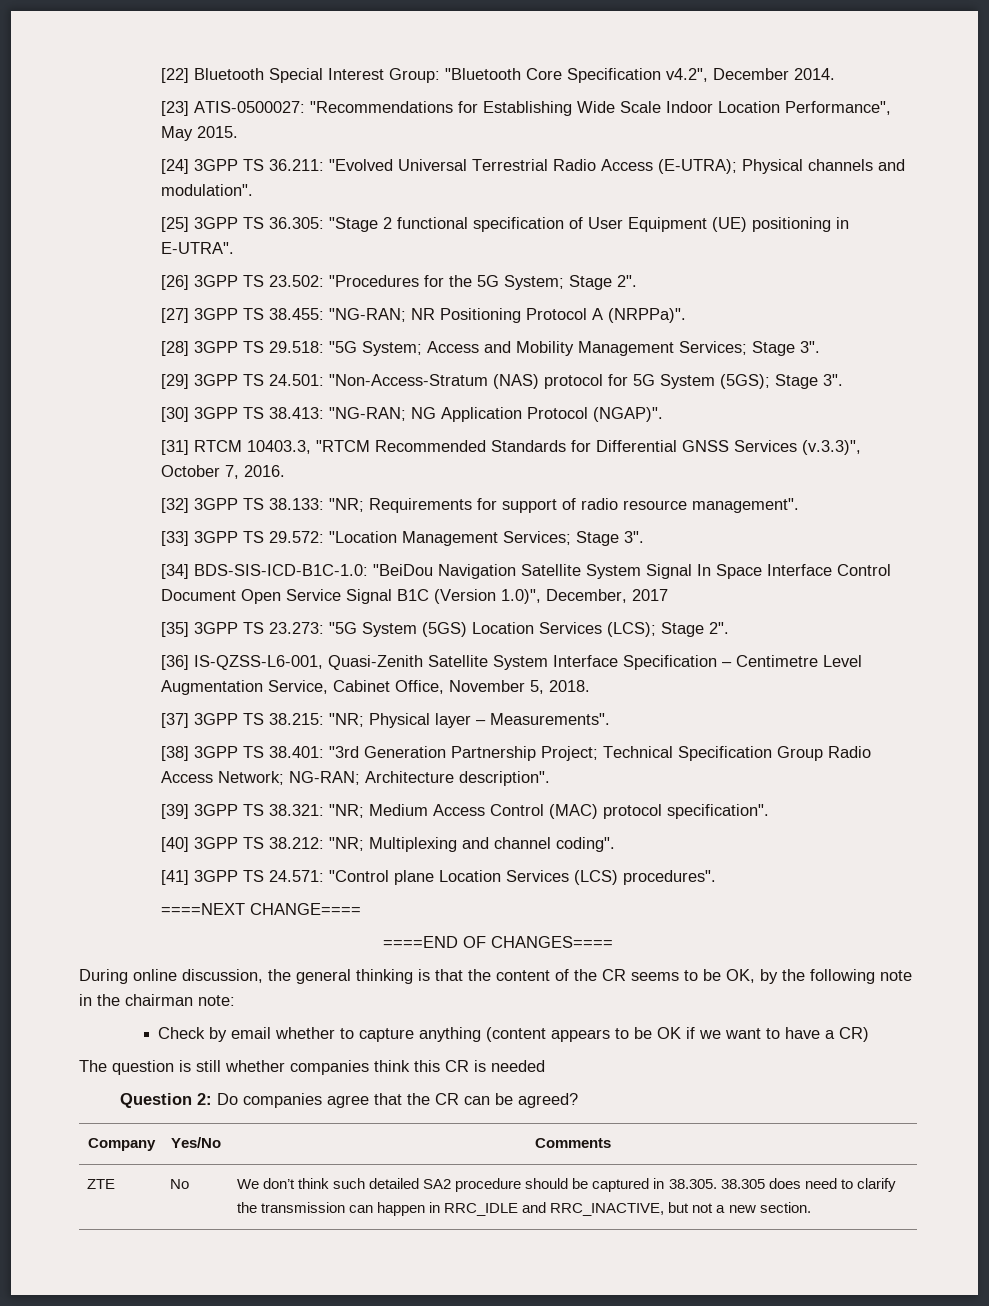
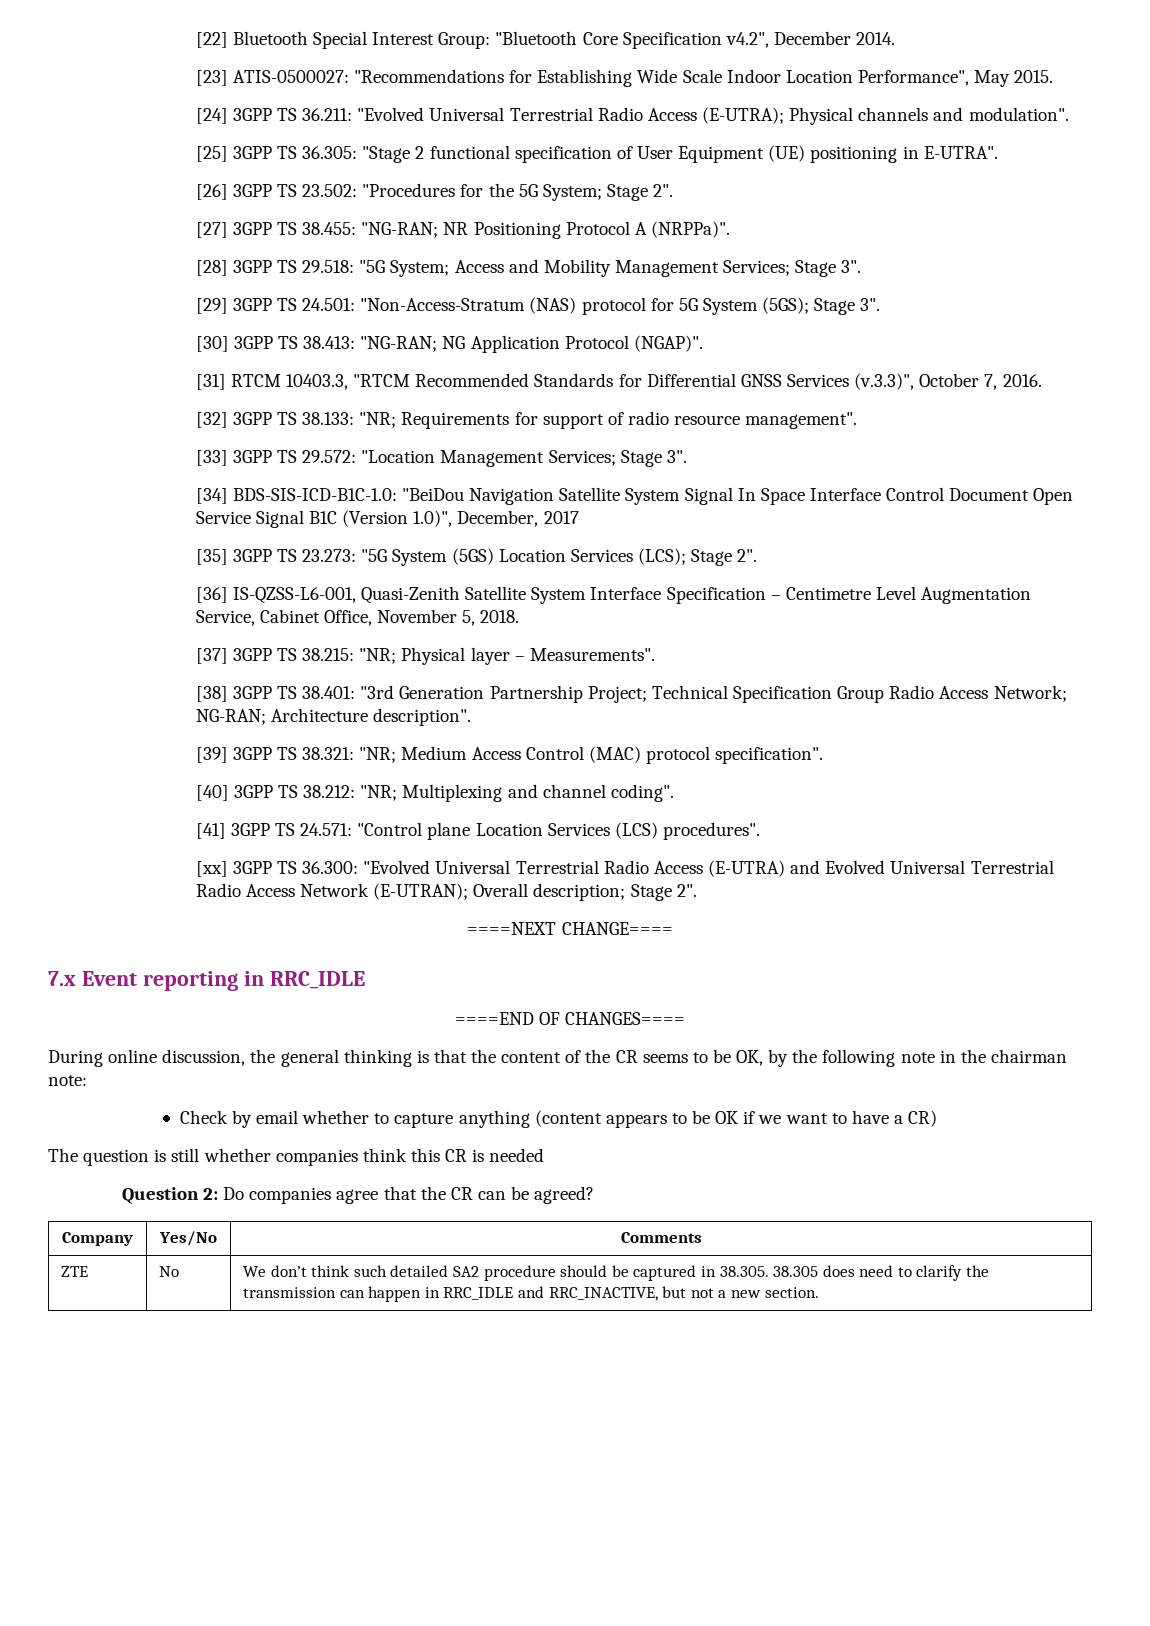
+ [xx] 3GPP TS 36.300: "Evolved Universal Terrestrial Radio Access (E-UTRA) and Evolved Universal Terrestrial Radio Access Network (E-UTRAN); Overall description; Stage 2".
  ====NEXT CHANGE====
+ 7.x Event reporting in RRC_IDLE

